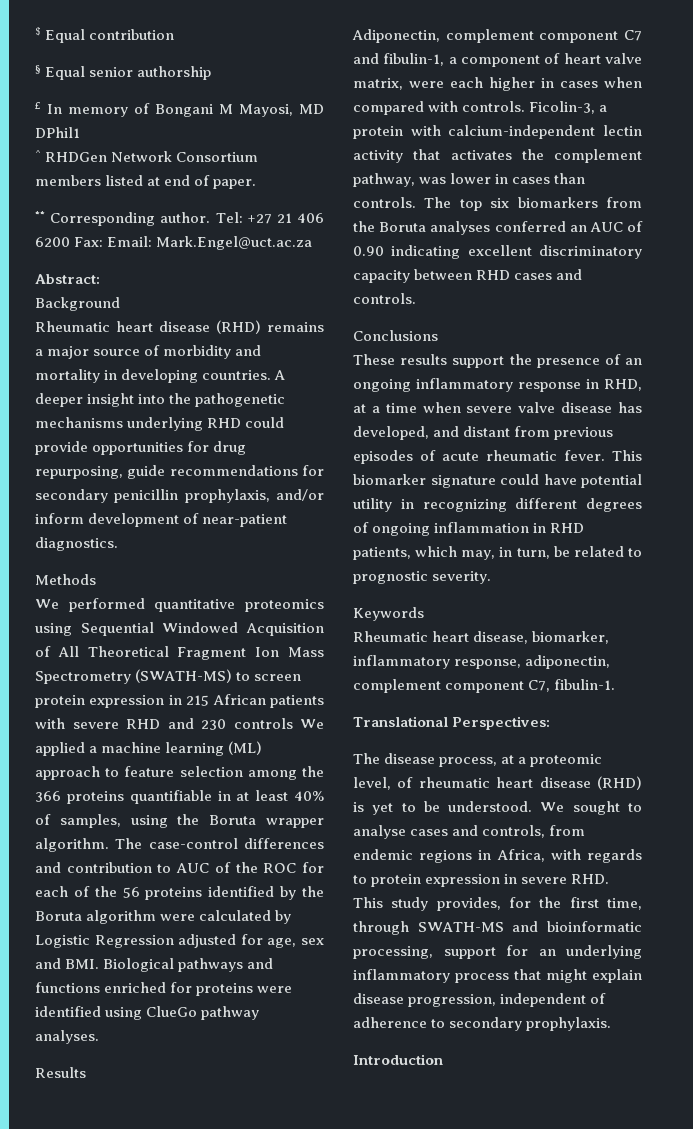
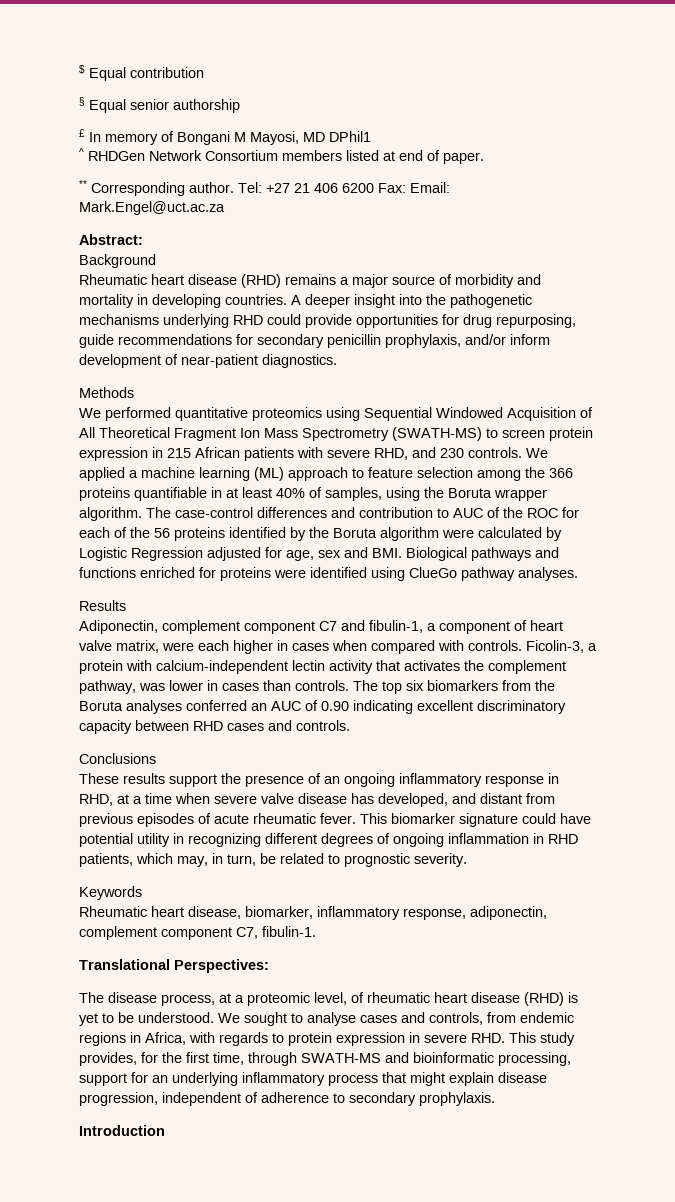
- We performed quantitative proteomics using Sequential Windowed Acquisition of All Theoretical Fragment Ion Mass Spectrometry (SWATH-MS) to screen protein expression in 215 African patients with severe RHD and 230 controls We applied a machine learning (ML) approach to feature selection among the 366 proteins quantifiable in at least 40% of samples, using the Boruta wrapper algorithm.
+ We performed quantitative proteomics using Sequential Windowed Acquisition of All Theoretical Fragment Ion Mass Spectrometry (SWATH-MS) to screen protein expression in 215 African patients with severe RHD, and 230 controls. We applied a machine learning (ML) approach to feature selection among the 366 proteins quantifiable in at least 40% of samples, using the Boruta wrapper algorithm.

